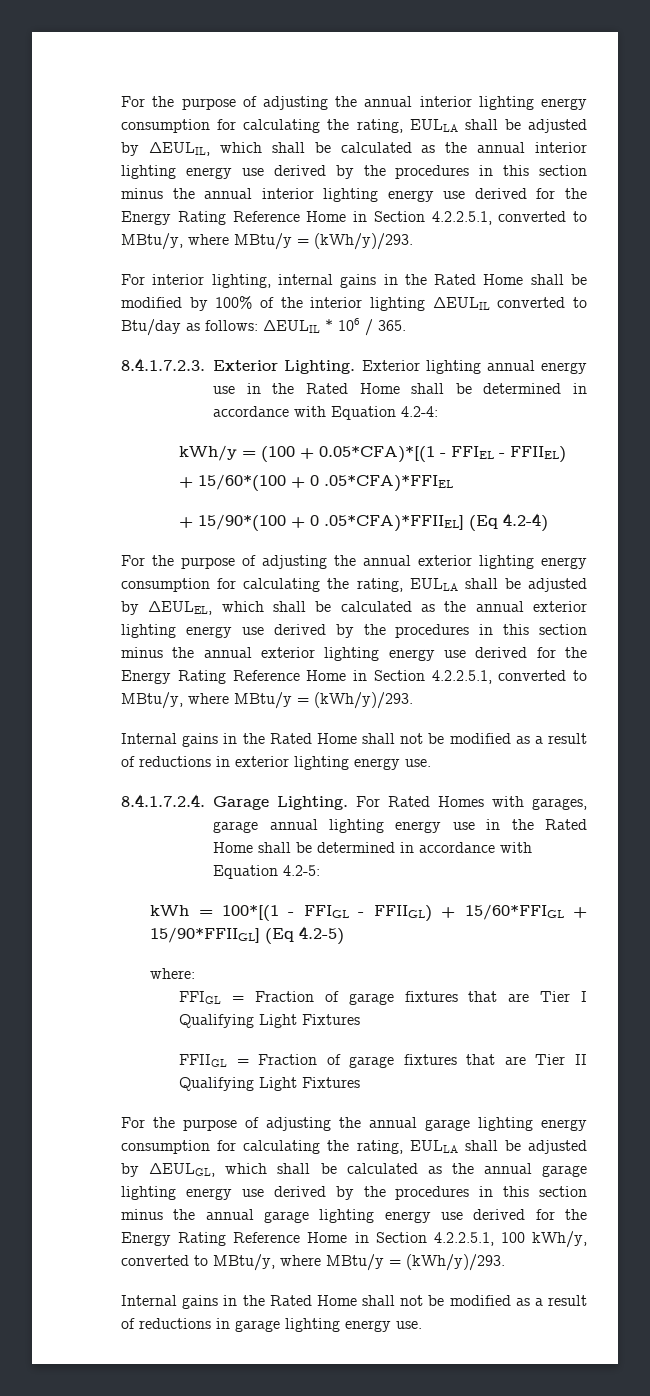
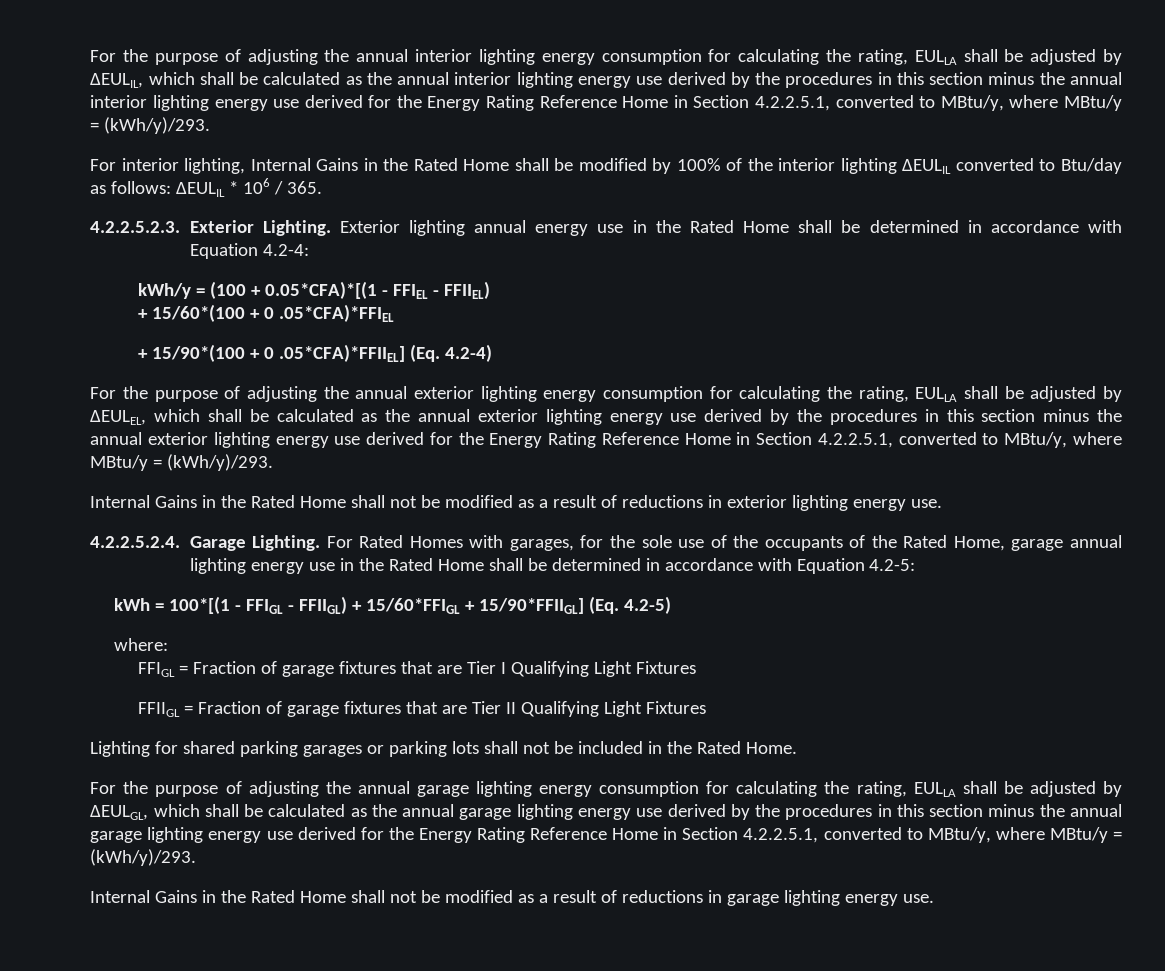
- For interior lighting, internal gains in the Rated Home shall be modified by 100% of the interior lighting ΔEULIL converted to Btu/day as follows: ΔEULIL * 106 / 365.
+ For interior lighting, Internal Gains in the Rated Home shall be modified by 100% of the interior lighting ΔEULIL converted to Btu/day as follows: ΔEULIL * 106 / 365.
- 8.4.1.7.2.3. Exterior Lighting.
+ 4.2.2.5.2.3. Exterior Lighting.
- + 15/90*(100 + 0 .05*CFA)*FFIIEL] (Eq 4.2-4)
+ + 15/90*(100 + 0 .05*CFA)*FFIIEL] (Eq. 4.2-4)
- Internal gains in the Rated Home shall not be modified as a result of reductions in exterior lighting energy use.
+ Internal Gains in the Rated Home shall not be modified as a result of reductions in exterior lighting energy use.
- 8.4.1.7.2.4. Garage Lighting.
+ 4.2.2.5.2.4. Garage Lighting.
- For Rated Homes with garages, garage annual lighting energy use in the Rated Home shall be determined in accordance with Equation 4.2-5:
+ For Rated Homes with garages, for the sole use of the occupants of the Rated Home, garage annual lighting energy use in the Rated Home shall be determined in accordance with Equation 4.2-5:
- kWh = 100*[(1 - FFIGL - FFIIGL) + 15/60*FFIGL + 15/90*FFIIGL] (Eq 4.2-5)
+ kWh = 100*[(1 - FFIGL - FFIIGL) + 15/60*FFIGL + 15/90*FFIIGL] (Eq. 4.2-5)
+ Lighting for shared parking garages or parking lots shall not be included in the Rated Home.
- For the purpose of adjusting the annual garage lighting energy consumption for calculating the rating, EULLA shall be adjusted by ΔEULGL, which shall be calculated as the annual garage lighting energy use derived by the procedures in this section minus the annual garage lighting energy use derived for the Energy Rating Reference Home in Section 4.2.2.5.1, 100 kWh/y, converted to MBtu/y, where MBtu/y = (kWh/y)/293.
- Internal gains in the Rated Home shall not be modified as a result of reductions in garage lighting energy use.
+ For the purpose of adjusting the annual garage lighting energy consumption for calculating the rating, EULLA shall be adjusted by ΔEULGL, which shall be calculated as the annual garage lighting energy use derived by the procedures in this section minus the annual garage lighting energy use derived for the Energy Rating Reference Home in Section 4.2.2.5.1, converted to MBtu/y, where MBtu/y = (kWh/y)/293.
+ Internal Gains in the Rated Home shall not be modified as a result of reductions in garage lighting energy use.

